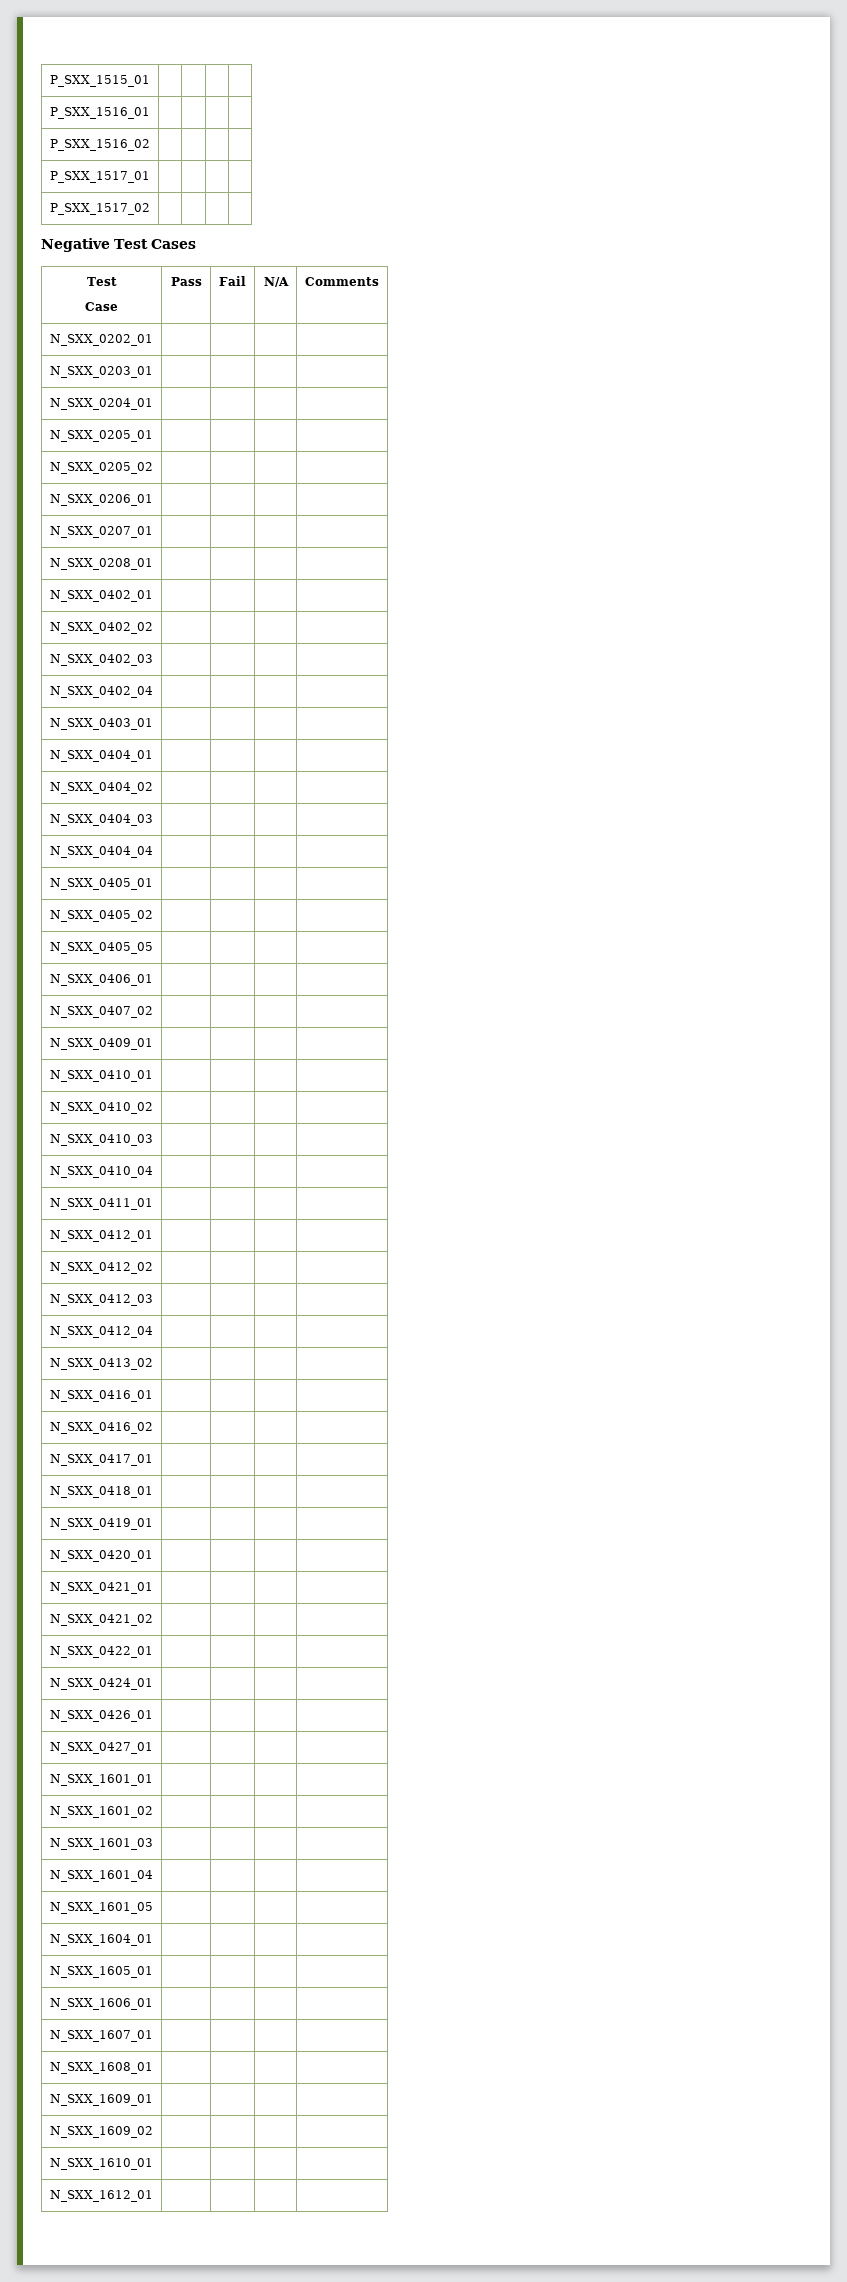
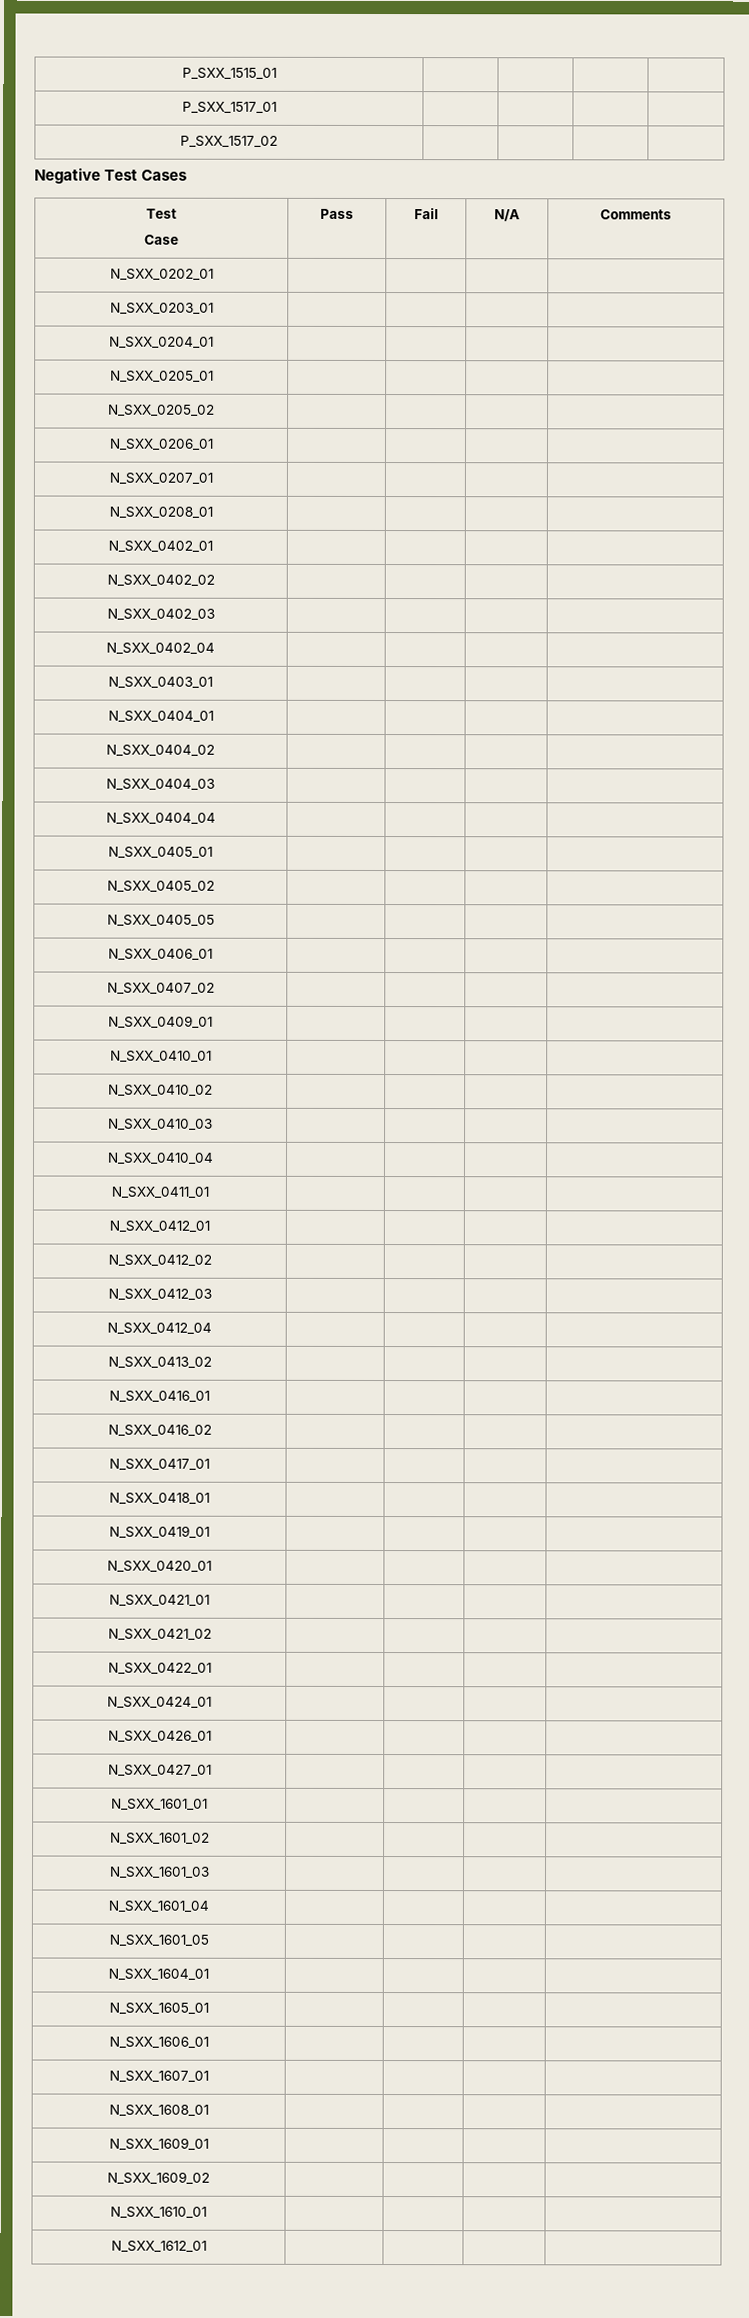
- P_SXX_1516_01 | | | |
- P_SXX_1516_02 | | | |

